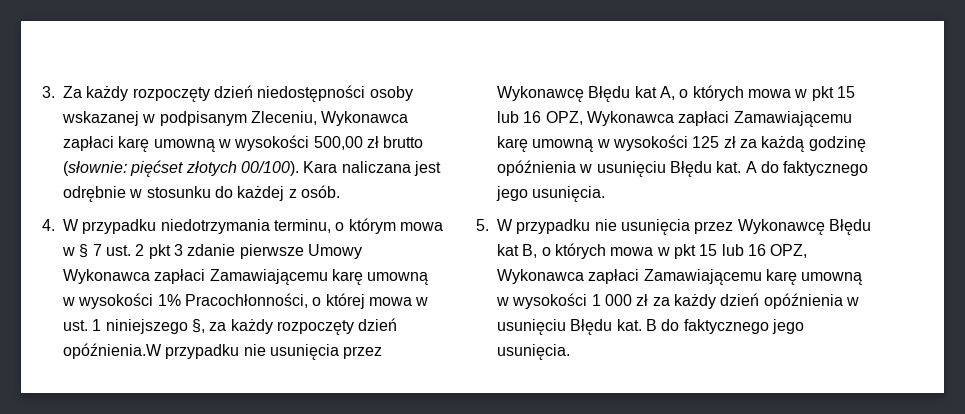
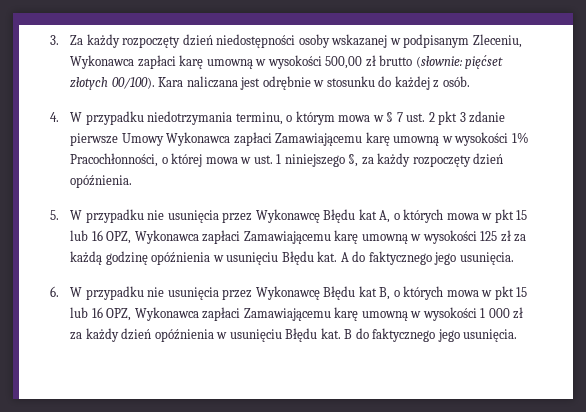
- 4. W przypadku niedotrzymania terminu, o którym mowa w § 7 ust. 2 pkt 3 zdanie pierwsze Umowy Wykonawca zapłaci Zamawiającemu karę umowną w wysokości 1% Pracochłonności, o której mowa w ust. 1 niniejszego §, za każdy rozpoczęty dzień opóźnienia.W przypadku nie usunięcia przez Wykonawcę Błędu kat A, o których mowa w pkt 15 lub 16 OPZ, Wykonawca zapłaci Zamawiającemu karę umowną w wysokości 125 zł za każdą godzinę opóźnienia w usunięciu Błędu kat.
+ 4. W przypadku niedotrzymania terminu, o którym mowa w § 7 ust. 2 pkt 3 zdanie pierwsze Umowy Wykonawca zapłaci Zamawiającemu karę umowną w wysokości 1% Pracochłonności, o której mowa w ust. 1 niniejszego §, za każdy rozpoczęty dzień opóźnienia.
+ 5. W przypadku nie usunięcia przez Wykonawcę Błędu kat A, o których mowa w pkt 15 lub 16 OPZ, Wykonawca zapłaci Zamawiającemu karę umowną w wysokości 125 zł za każdą godzinę opóźnienia w usunięciu Błędu kat.
- 5. W przypadku nie usunięcia przez Wykonawcę Błędu kat B, o których mowa w pkt 15 lub 16 OPZ, Wykonawca zapłaci Zamawiającemu karę umowną w wysokości 1 000 zł za każdy dzień opóźnienia w usunięciu Błędu kat.
+ 6. W przypadku nie usunięcia przez Wykonawcę Błędu kat B, o których mowa w pkt 15 lub 16 OPZ, Wykonawca zapłaci Zamawiającemu karę umowną w wysokości 1 000 zł za każdy dzień opóźnienia w usunięciu Błędu kat.

